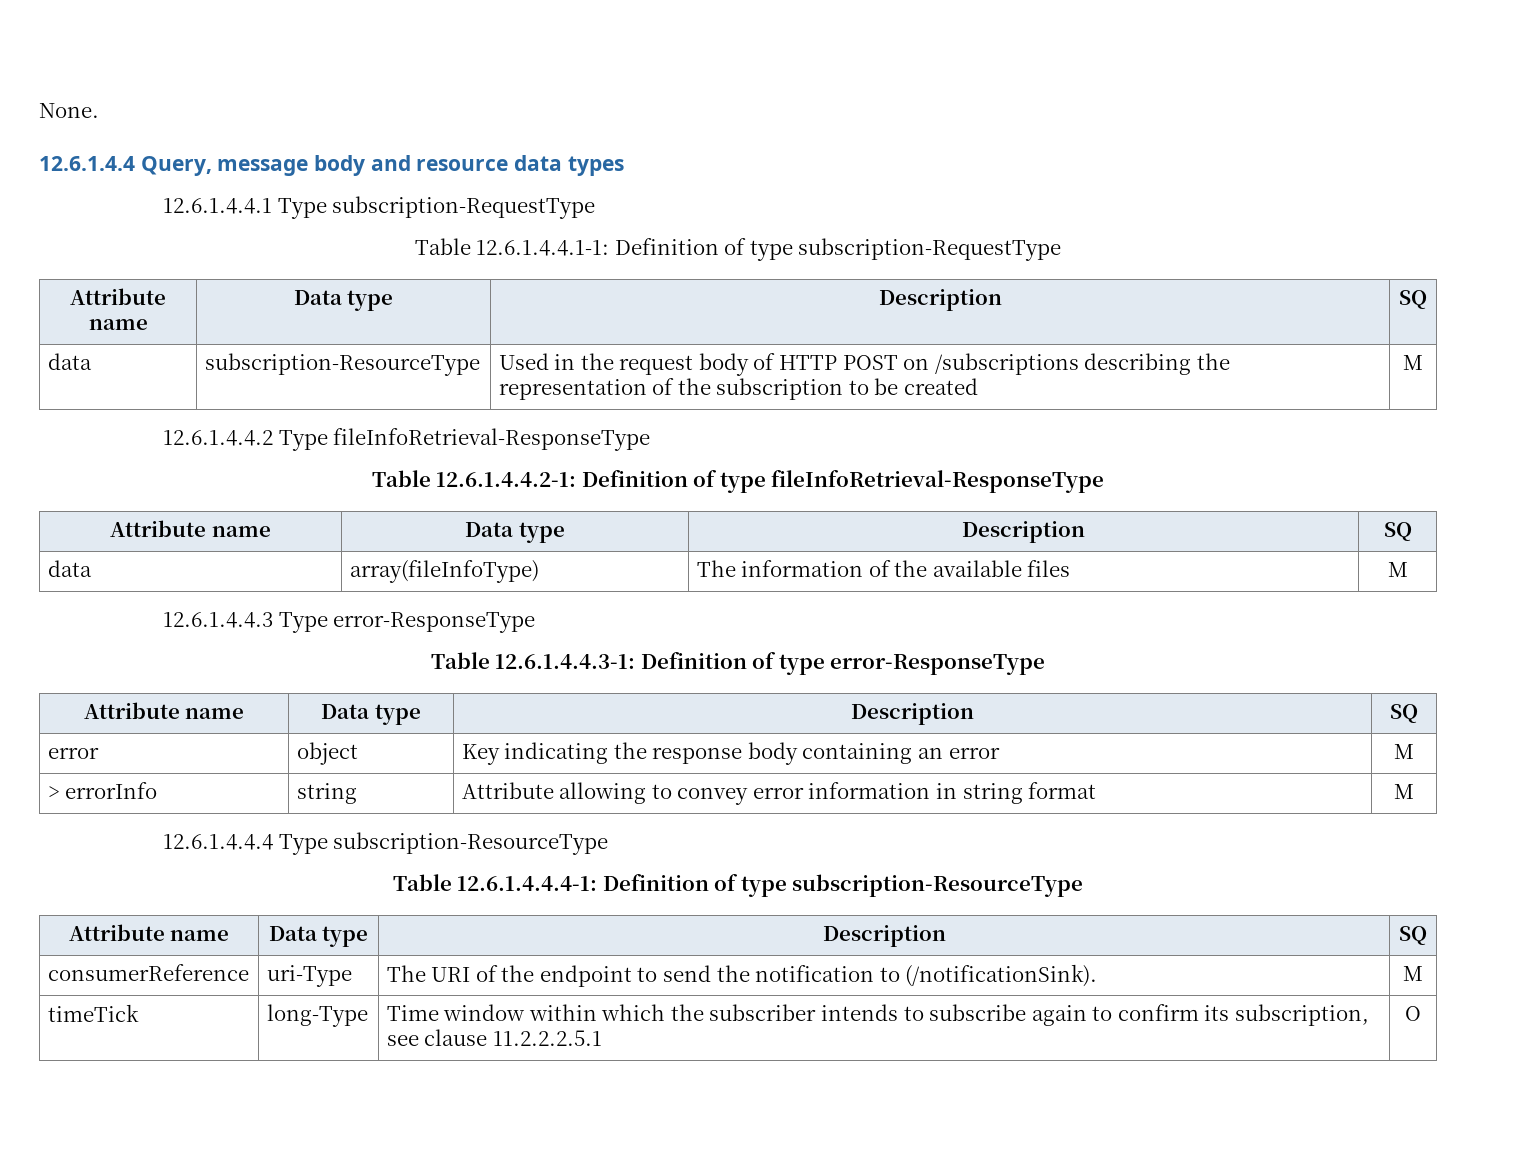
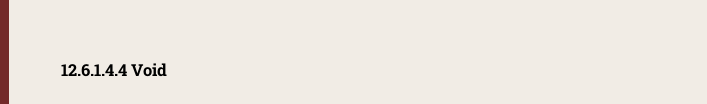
- None.
- 12.6.1.4.4 Query, message body and resource data types
- 12.6.1.4.4.1 Type subscription-RequestType
- Table 12.6.1.4.4.1-1: Definition of type subscription-RequestType
- Attribute name | Data type | Description | SQ
- data | subscription-ResourceType | Used in the request body of HTTP POST on /subscriptions describing the representation of the subscription to be created | M
- 12.6.1.4.4.2 Type fileInfoRetrieval-ResponseType
- Table 12.6.1.4.4.2-1: Definition of type fileInfoRetrieval-ResponseType
- Attribute name | Data type | Description | SQ
- data | array(fileInfoType) | The information of the available files | M
- 12.6.1.4.4.3 Type error-ResponseType
- Table 12.6.1.4.4.3-1: Definition of type error-ResponseType
- Attribute name | Data type | Description | SQ
- error | object | Key indicating the response body containing an error | M
- > errorInfo | string | Attribute allowing to convey error information in string format | M
- 12.6.1.4.4.4 Type subscription-ResourceType
- Table 12.6.1.4.4.4-1: Definition of type subscription-ResourceType
- Attribute name | Data type | Description | SQ
- consumerReference | uri-Type | The URI of the endpoint to send the notification to (/notificationSink). | M
- timeTick | long-Type | Time window within which the subscriber intends to subscribe again to confirm its subscription, see clause 11.2.2.2.5.1 | O
+ 12.6.1.4.4 Void

